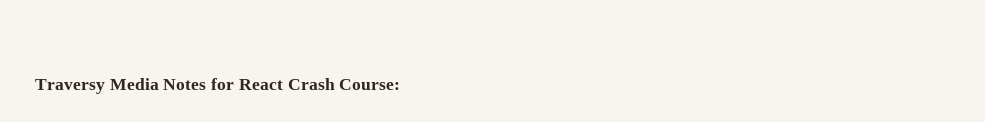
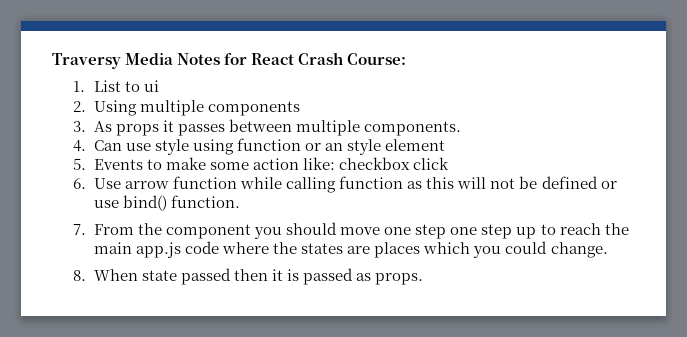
+ 1. List to ui
+ 2. Using multiple components
+ 3. As props it passes between multiple components.
+ 4. Can use style using function or an style element
+ 5. Events to make some action like: checkbox click
+ 6. Use arrow function while calling function as this will not be defined or use bind() function.
+ 7. From the component you should move one step one step up to reach the main app.js code where the states are places which you could change.
+ 8. When state passed then it is passed as props.

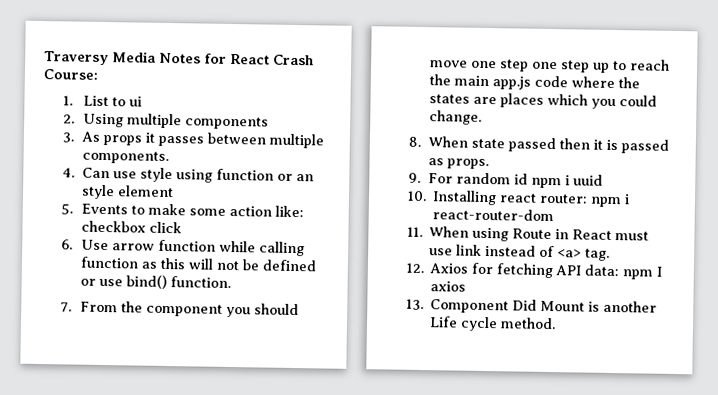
+ 9. For random id npm i uuid
+ 10. Installing react router: npm i react-router-dom
+ 11. When using Route in React must use link instead of <a> tag.
+ 12. Axios for fetching API data: npm I axios
+ 13. Component Did Mount is another Life cycle method.

